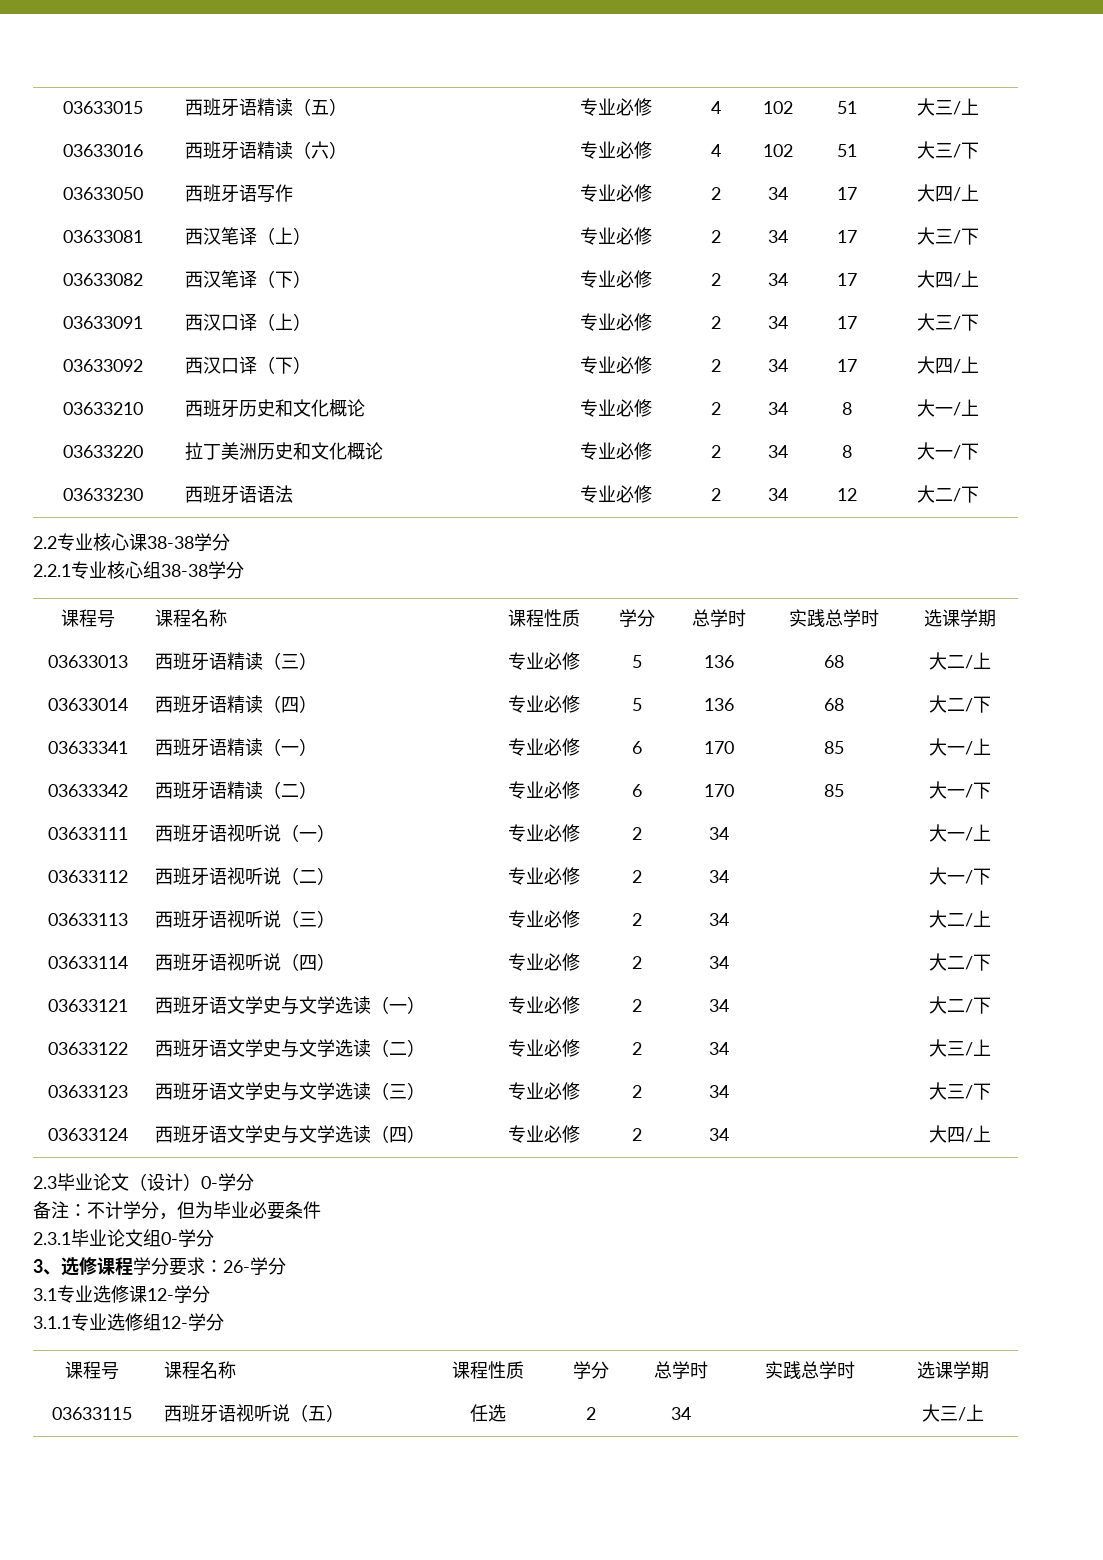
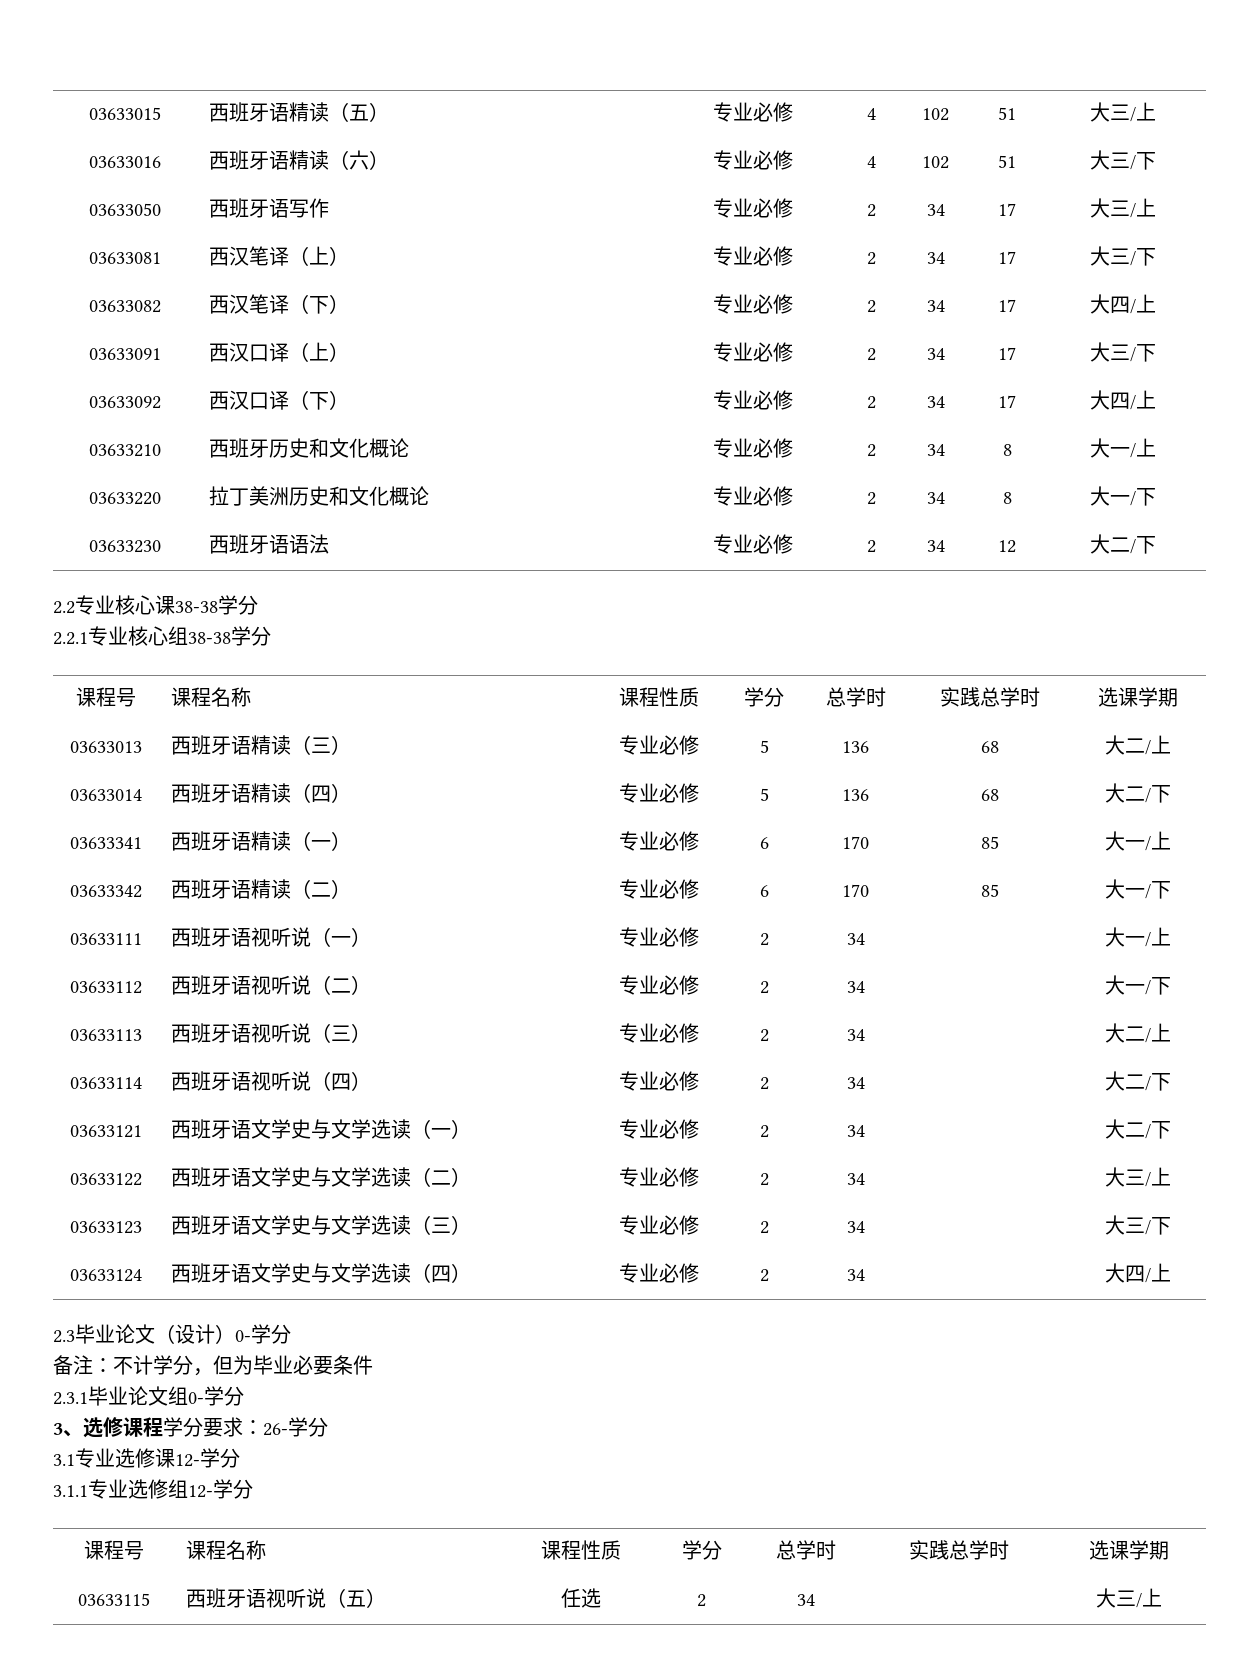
- 03633050 | 西班牙语写作 | 专业必修 | 2 | 34 | 17 | 大四/上
+ 03633050 | 西班牙语写作 | 专业必修 | 2 | 34 | 17 | 大三/上

